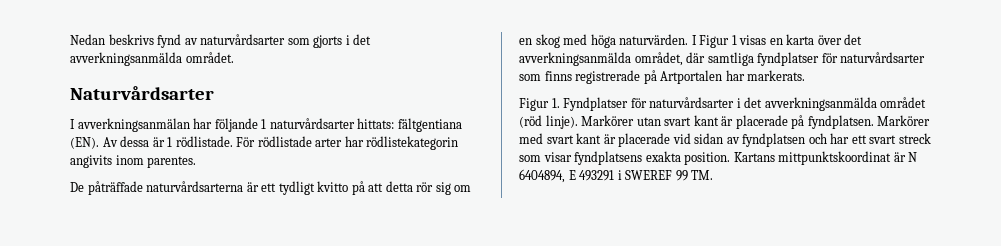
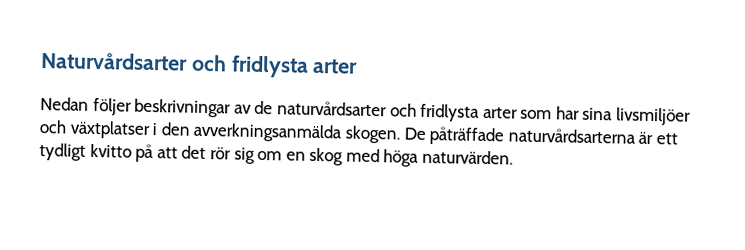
- Nedan beskrivs fynd av naturvårdsarter som gjorts i det avverkningsanmälda området.
- Naturvårdsarter
- I avverkningsanmälan har följande 1 naturvårdsarter hittats: fältgentiana (EN). Av dessa är 1 rödlistade. För rödlistade arter har rödlistekategorin angivits inom parentes.
- De påträffade naturvårdsarterna är ett tydligt kvitto på att detta rör sig om en skog med höga naturvärden. I Figur 1 visas en karta över det avverkningsanmälda området, där samtliga fyndplatser för naturvårdsarter som finns registrerade på Artportalen har markerats.
- Figur 1. Fyndplatser för naturvårdsarter i det avverkningsanmälda området (röd linje). Markörer utan svart kant är placerade på fyndplatsen. Markörer med svart kant är placerade vid sidan av fyndplatsen och har ett svart streck som visar fyndplatsens exakta position. Kartans mittpunktskoordinat är N 6404894, E 493291 i SWEREF 99 TM.
+ Naturvårdsarter och fridlysta arter
+ Nedan följer beskrivningar av de naturvårdsarter och fridlysta arter som har sina livsmiljöer och växtplatser i den avverkningsanmälda skogen. De påträffade naturvårdsarterna är ett tydligt kvitto på att det rör sig om en skog med höga naturvärden.

